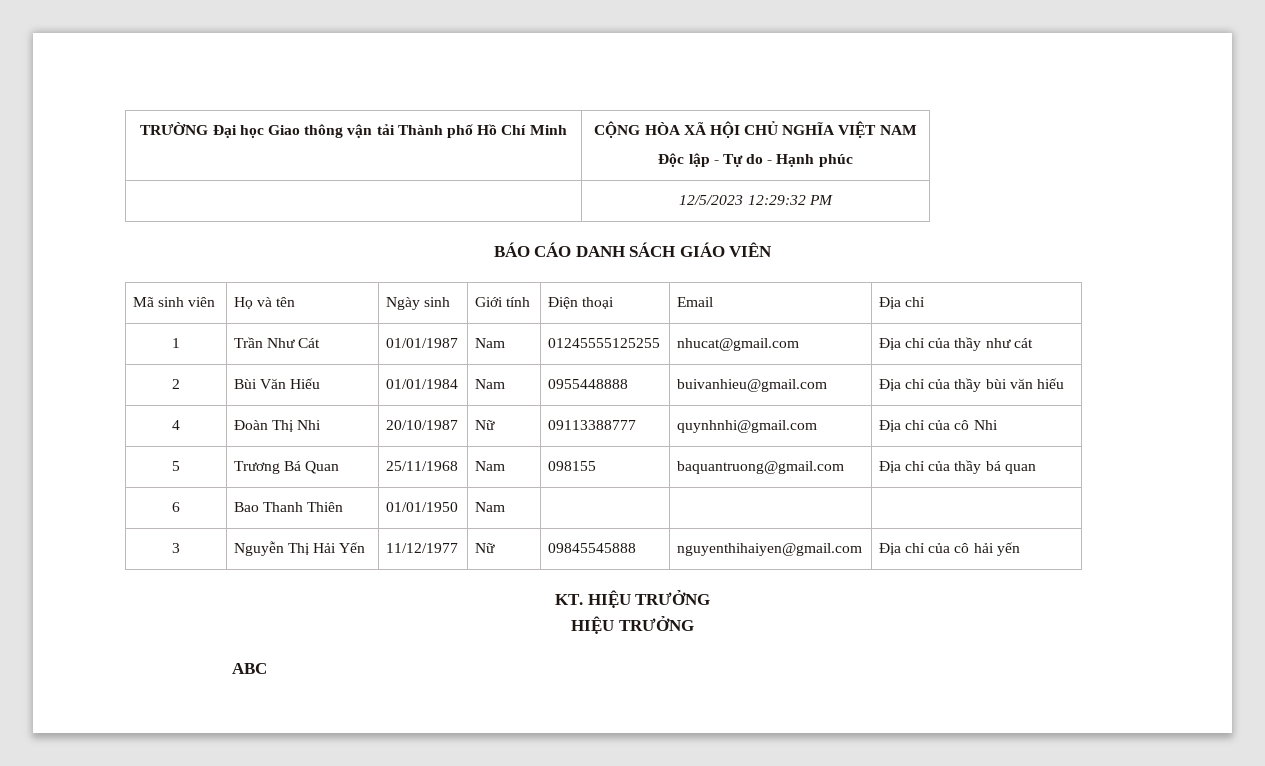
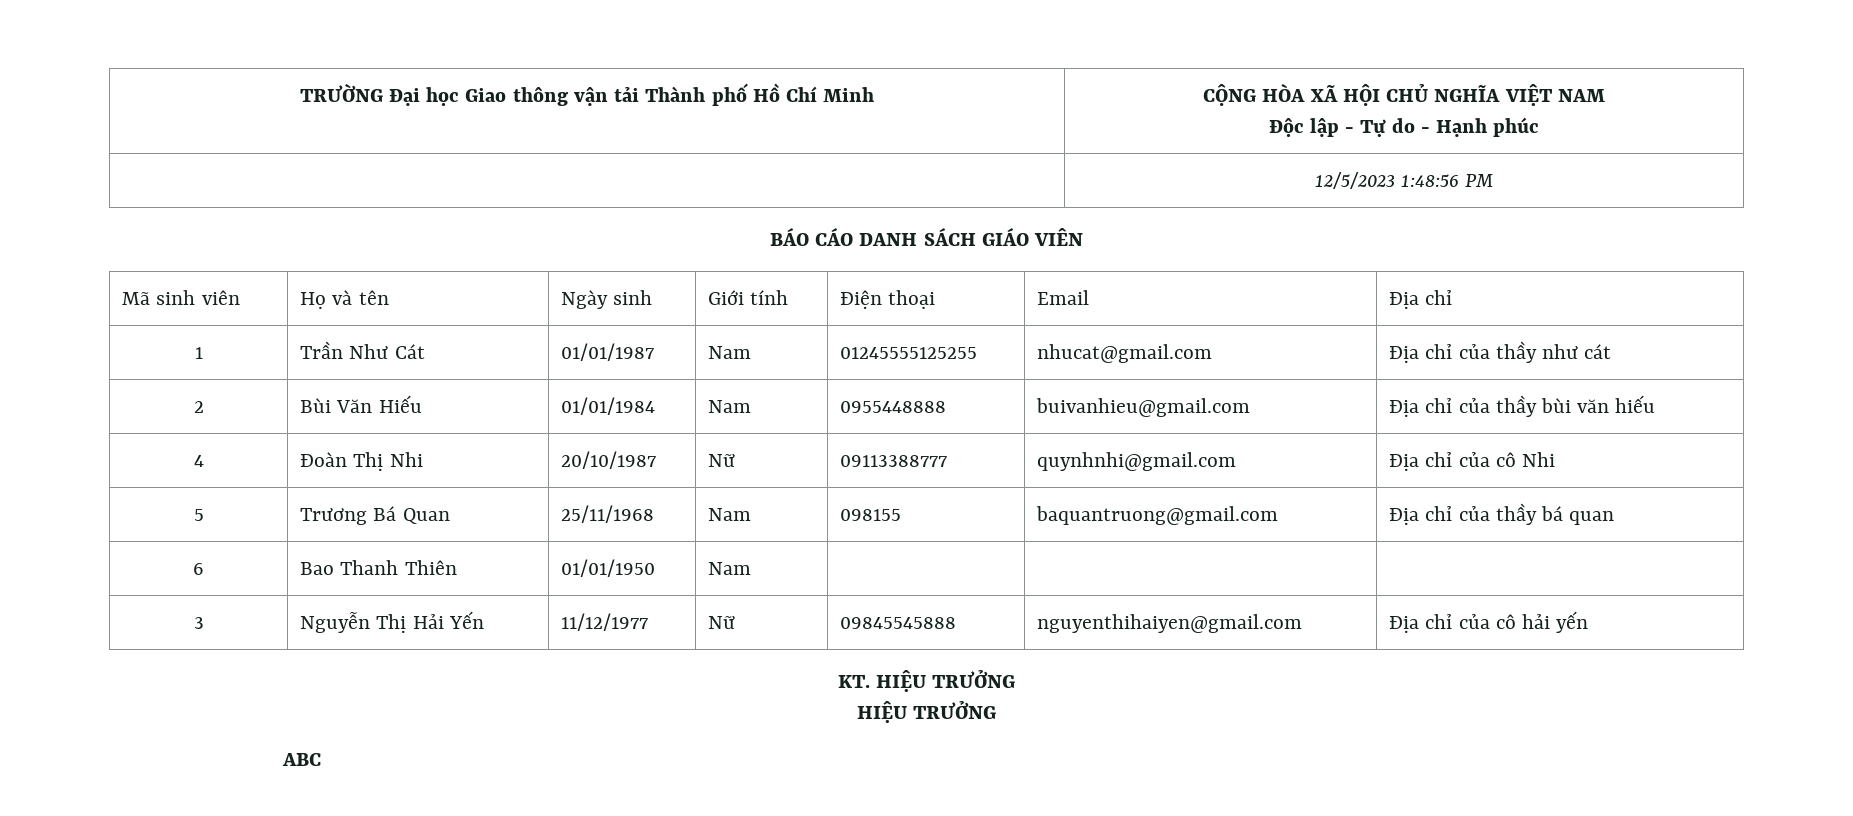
- | 12/5/2023 12:29:32 PM
+ | 12/5/2023 1:48:56 PM

